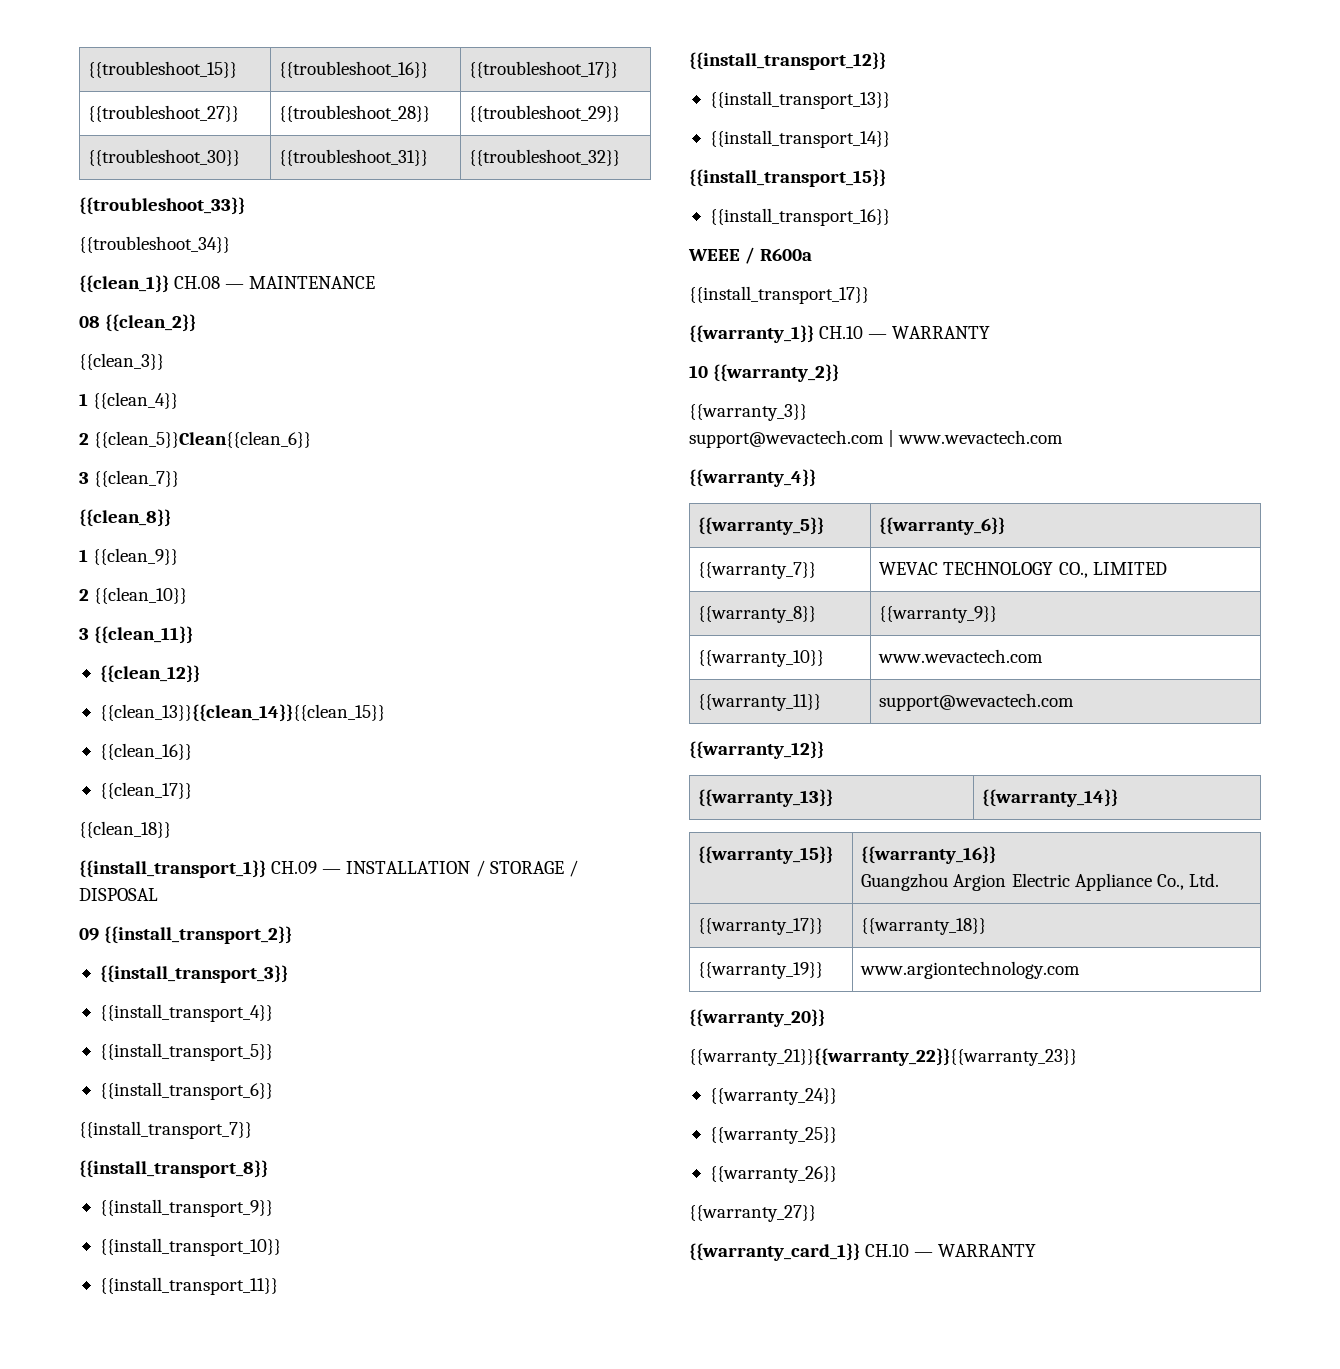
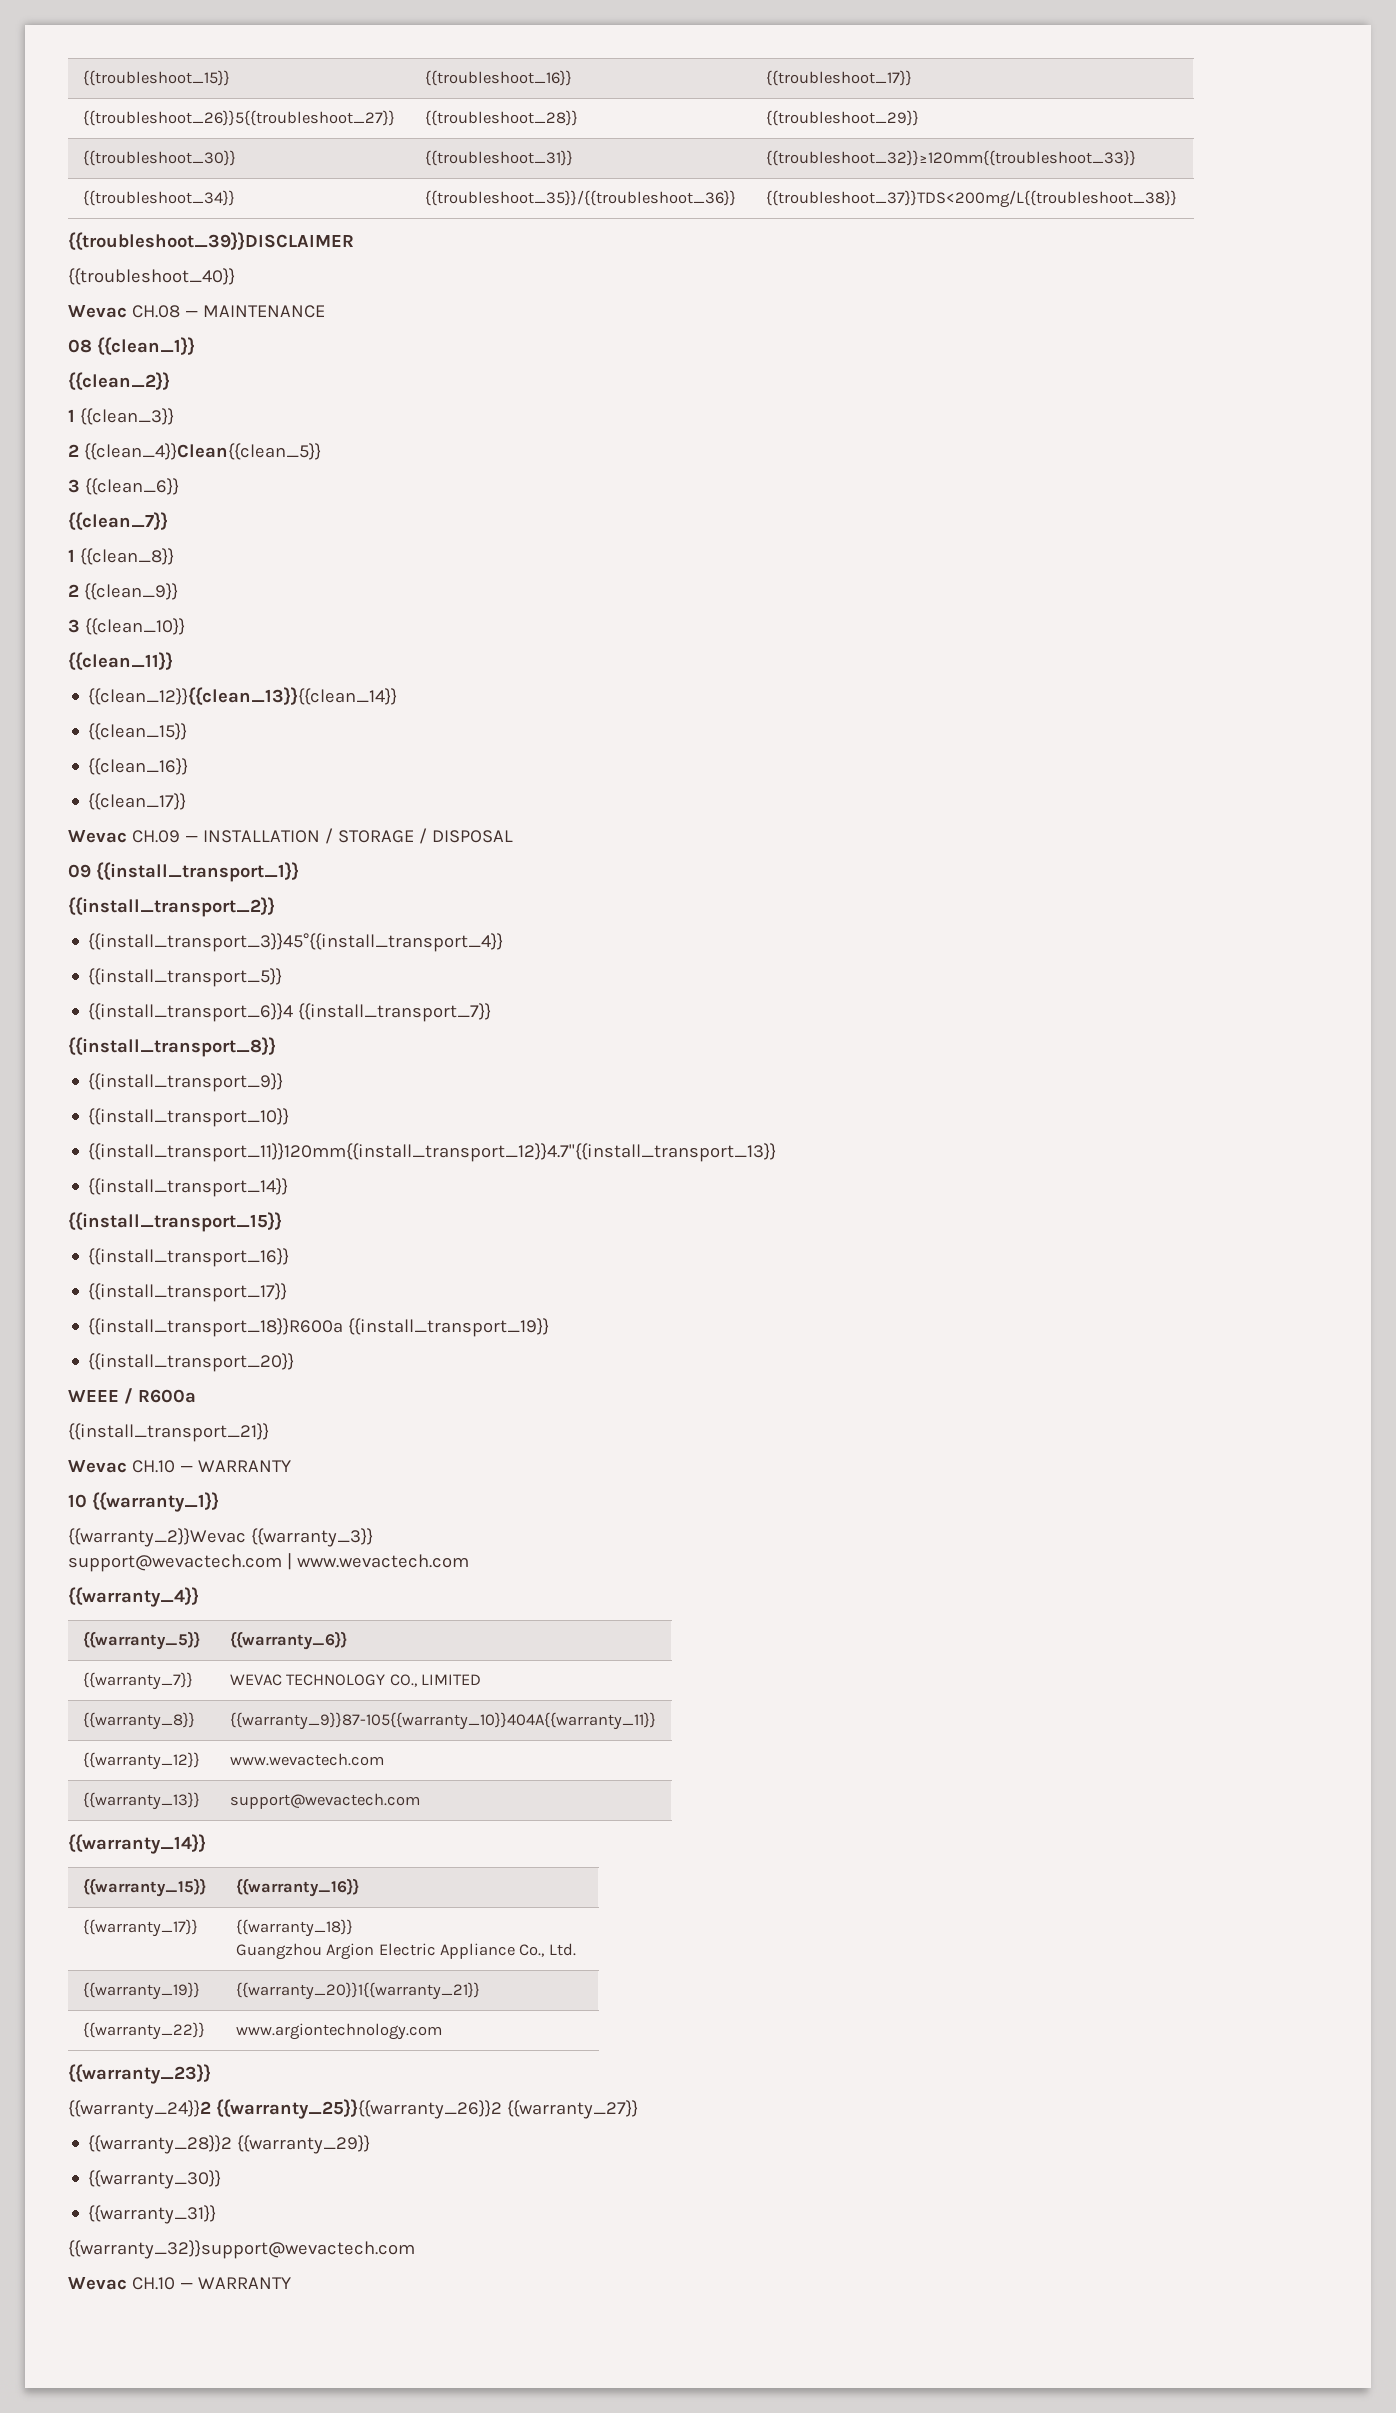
- {{troubleshoot_27}} | {{troubleshoot_28}} | {{troubleshoot_29}}
+ {{troubleshoot_26}}5{{troubleshoot_27}} | {{troubleshoot_28}} | {{troubleshoot_29}}
- {{troubleshoot_30}} | {{troubleshoot_31}} | {{troubleshoot_32}}
- {{troubleshoot_33}}
- {{troubleshoot_34}}
- {{clean_1}} CH.08 — MAINTENANCE
+ {{troubleshoot_30}} | {{troubleshoot_31}} | {{troubleshoot_32}}≥120mm{{troubleshoot_33}}
+ {{troubleshoot_34}} | {{troubleshoot_35}}/{{troubleshoot_36}} | {{troubleshoot_37}}TDS<200mg/L{{troubleshoot_38}}
+ {{troubleshoot_39}}DISCLAIMER
+ {{troubleshoot_40}}
+ Wevac CH.08 — MAINTENANCE
- 08 {{clean_2}}
+ 08 {{clean_1}}
+ {{clean_2}}
- {{clean_3}}
+ 1 {{clean_3}}
- 1 {{clean_4}}
- 2 {{clean_5}}Clean{{clean_6}}
- 3 {{clean_7}}
- {{clean_8}}
- 1 {{clean_9}}
- 2 {{clean_10}}
+ 2 {{clean_4}}Clean{{clean_5}}
+ 3 {{clean_6}}
+ {{clean_7}}
+ 1 {{clean_8}}
+ 2 {{clean_9}}
+ 3 {{clean_10}}
- 3 {{clean_11}}
+ {{clean_11}}
- {{clean_12}}
- {{clean_13}}{{clean_14}}{{clean_15}}
+ {{clean_12}}{{clean_13}}{{clean_14}}
+ {{clean_15}}
- {{clean_18}}
- {{install_transport_1}} CH.09 — INSTALLATION / STORAGE / DISPOSAL
+ Wevac CH.09 — INSTALLATION / STORAGE / DISPOSAL
- 09 {{install_transport_2}}
+ 09 {{install_transport_1}}
+ {{install_transport_2}}
- {{install_transport_3}}
- {{install_transport_4}}
+ {{install_transport_3}}45°{{install_transport_4}}
- {{install_transport_6}}
- {{install_transport_7}}
+ {{install_transport_6}}4 {{install_transport_7}}
- {{install_transport_11}}
- {{install_transport_12}}
- {{install_transport_13}}
+ {{install_transport_11}}120mm{{install_transport_12}}4.7"{{install_transport_13}}
+ {{install_transport_17}}
+ {{install_transport_18}}R600a {{install_transport_19}}
+ {{install_transport_20}}
- {{install_transport_17}}
- {{warranty_1}} CH.10 — WARRANTY
+ {{install_transport_21}}
+ Wevac CH.10 — WARRANTY
- 10 {{warranty_2}}
- {{warranty_3}}
+ 10 {{warranty_1}}
+ {{warranty_2}}Wevac {{warranty_3}}
- {{warranty_8}} | {{warranty_9}}
- {{warranty_10}} | www.wevactech.com
- {{warranty_11}} | support@wevactech.com
+ {{warranty_8}} | {{warranty_9}}87-105{{warranty_10}}404A{{warranty_11}}
+ {{warranty_12}} | www.wevactech.com
+ {{warranty_13}} | support@wevactech.com
- {{warranty_12}}
- {{warranty_13}} | {{warranty_14}}
+ {{warranty_14}}
  {{warranty_15}} | {{warranty_16}}
+ {{warranty_17}} | {{warranty_18}}
- {{warranty_17}} | {{warranty_18}}
- {{warranty_19}} | www.argiontechnology.com
- {{warranty_20}}
- {{warranty_21}}{{warranty_22}}{{warranty_23}}
- {{warranty_24}}
- {{warranty_25}}
- {{warranty_26}}
- {{warranty_27}}
- {{warranty_card_1}} CH.10 — WARRANTY
+ {{warranty_19}} | {{warranty_20}}1{{warranty_21}}
+ {{warranty_22}} | www.argiontechnology.com
+ {{warranty_23}}
+ {{warranty_24}}2 {{warranty_25}}{{warranty_26}}2 {{warranty_27}}
+ {{warranty_28}}2 {{warranty_29}}
+ {{warranty_30}}
+ {{warranty_31}}
+ {{warranty_32}}support@wevactech.com
+ Wevac CH.10 — WARRANTY

